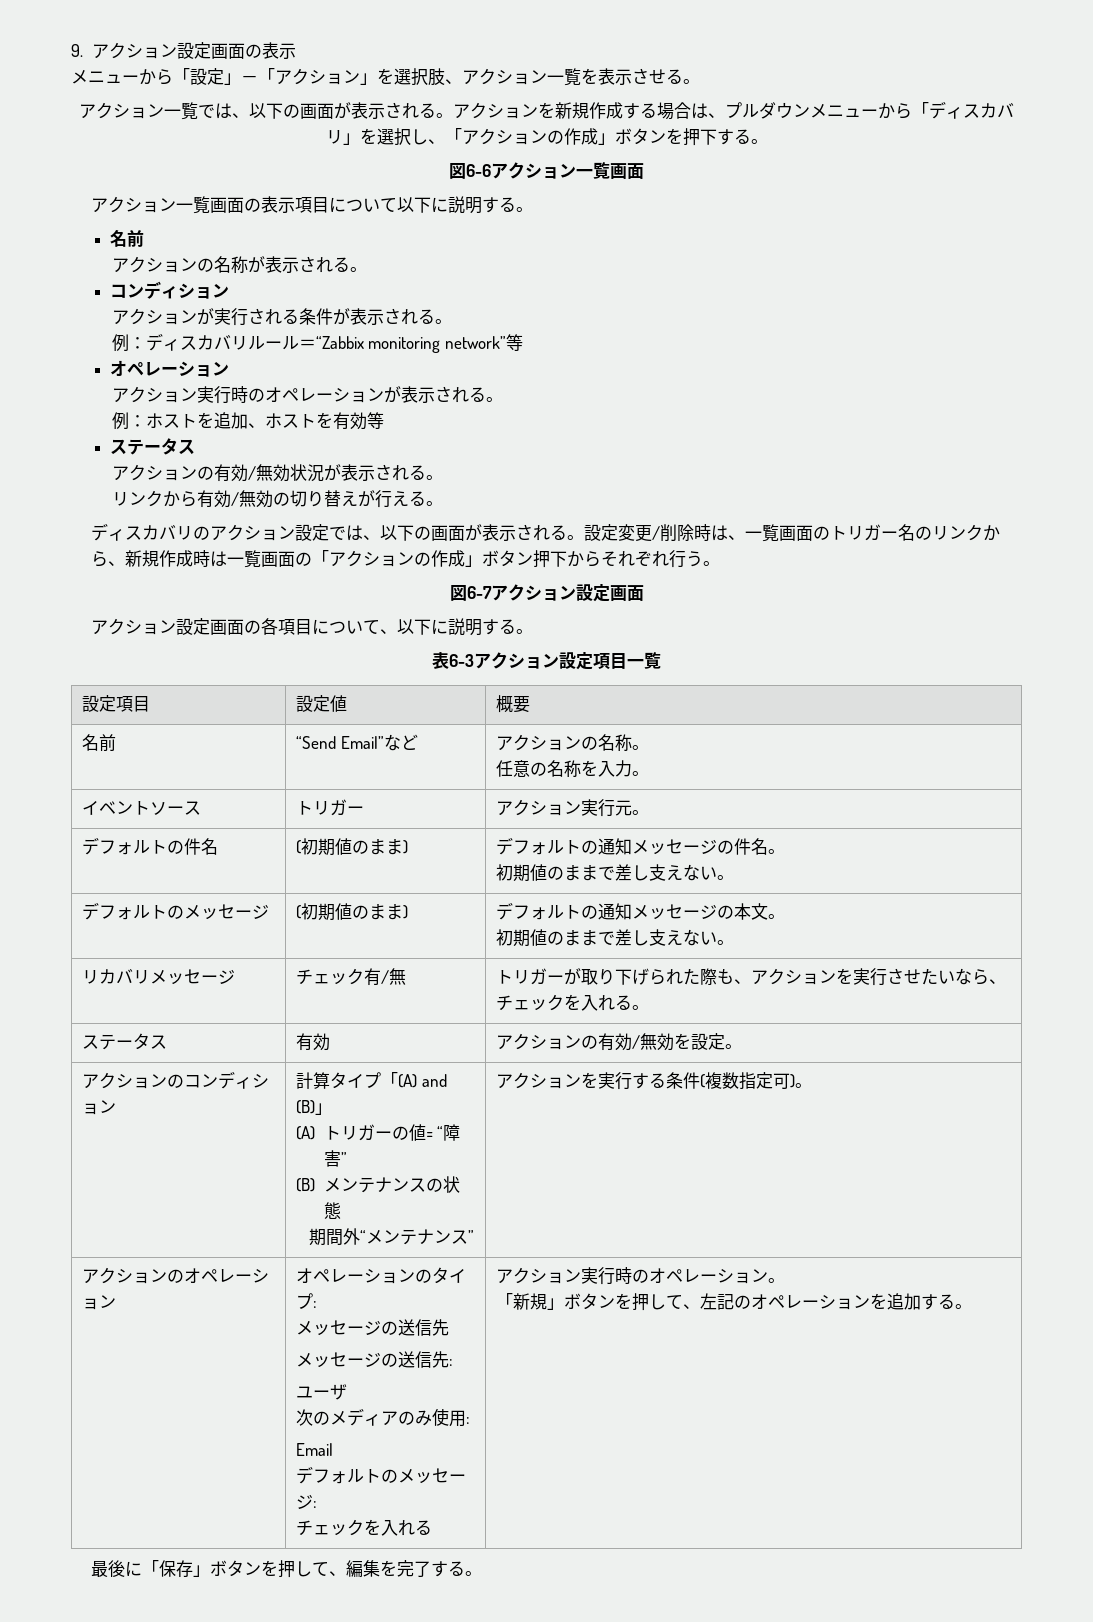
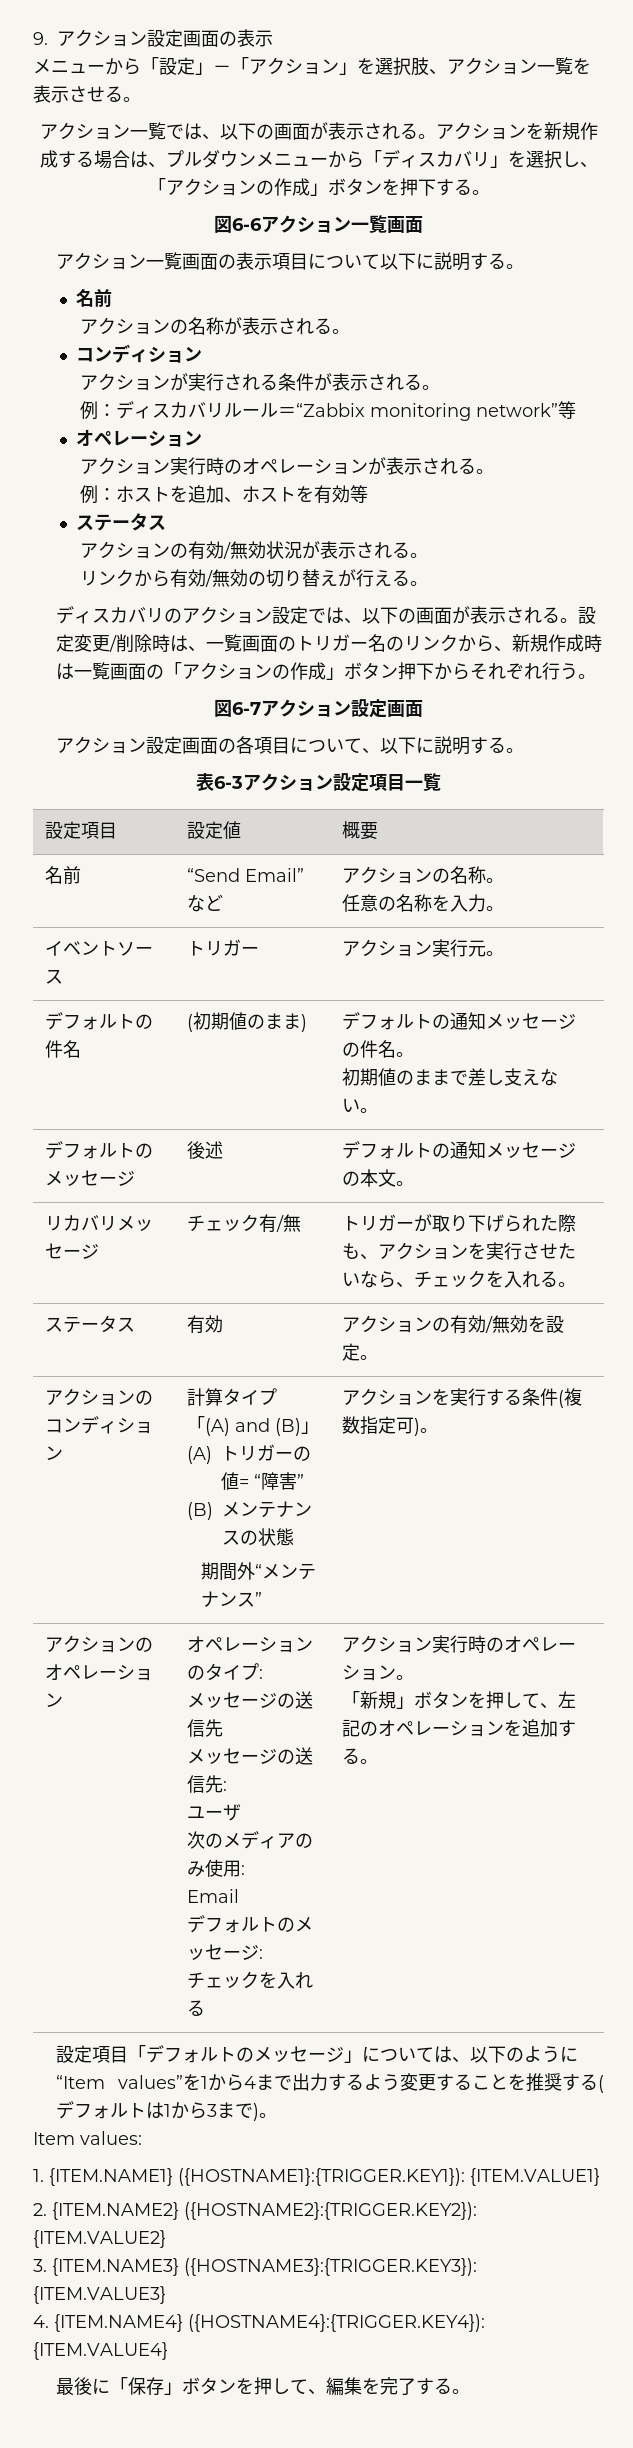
- デフォルトのメッセージ | (初期値のまま) | デフォルトの通知メッセージの本文。
- 初期値のままで差し支えない。
+ デフォルトのメッセージ | 後述 | デフォルトの通知メッセージの本文。
+ 設定項目「デフォルトのメッセージ」については、以下のように“Item values”を1から4まで出力するよう変更することを推奨する(デフォルトは1から3まで)。
+ Item values:
+ 1. {ITEM.NAME1} ({HOSTNAME1}:{TRIGGER.KEY1}): {ITEM.VALUE1}
+ 2. {ITEM.NAME2} ({HOSTNAME2}:{TRIGGER.KEY2}): {ITEM.VALUE2}
+ 3. {ITEM.NAME3} ({HOSTNAME3}:{TRIGGER.KEY3}): {ITEM.VALUE3}
+ 4. {ITEM.NAME4} ({HOSTNAME4}:{TRIGGER.KEY4}): {ITEM.VALUE4}

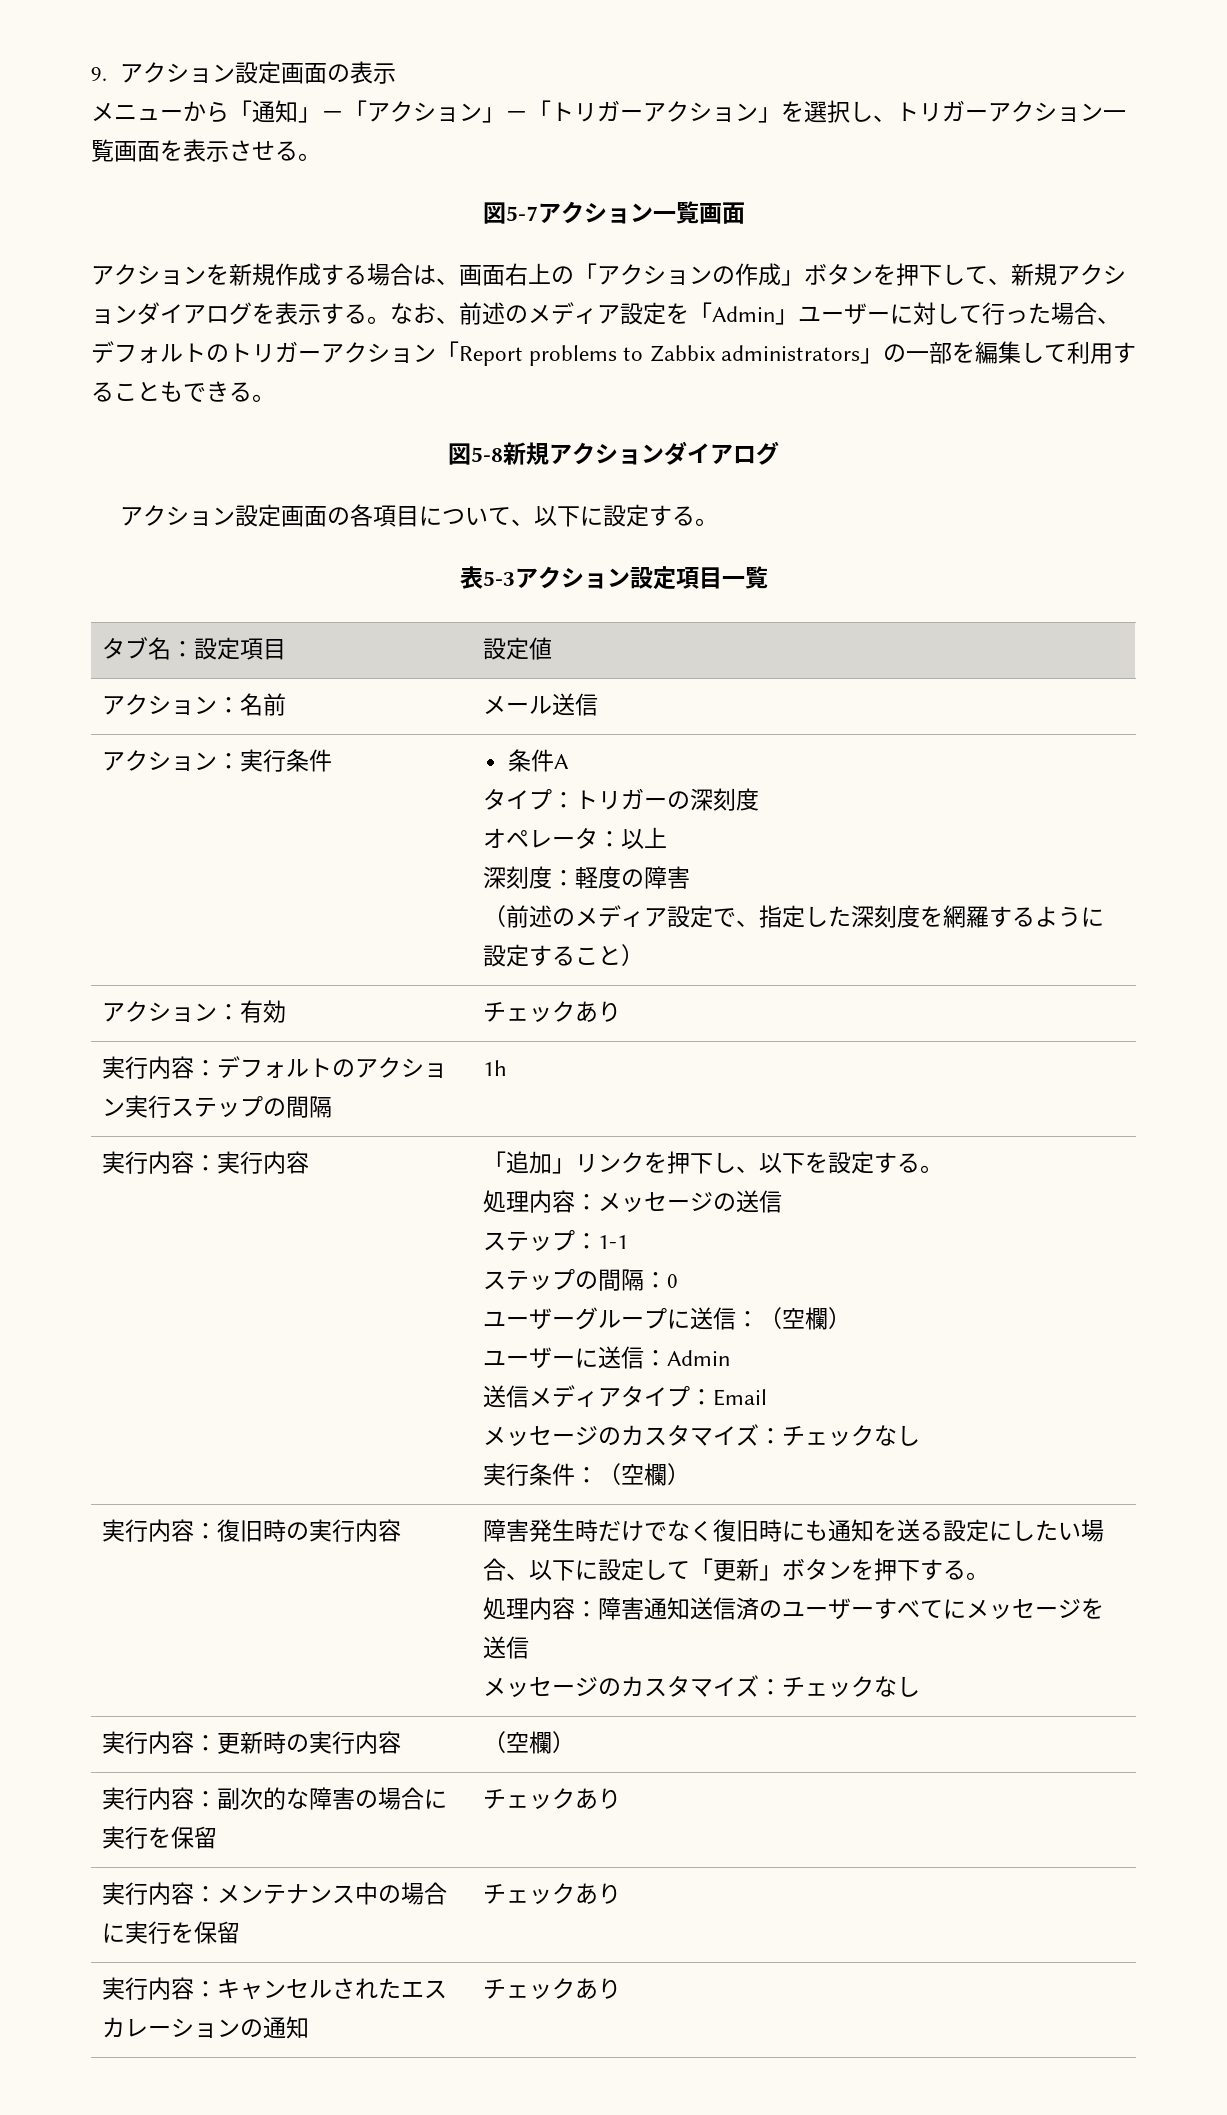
- メニューから「設定」－「アクション」を選択肢、アクション一覧を表示させる。
+ メニューから「通知」－「アクション」－「トリガーアクション」を選択し、トリガーアクション一覧画面を表示させる。
- アクション一覧では、以下の画面が表示される。アクションを新規作成する場合は、プルダウンメニューから「ディスカバリ」を選択し、「アクションの作成」ボタンを押下する。
- 図6-6アクション一覧画面
- アクション一覧画面の表示項目について以下に説明する。
- 名前
- アクションの名称が表示される。
- コンディション
- アクションが実行される条件が表示される。
- 例：ディスカバリルール＝“Zabbix monitoring network”等
- オペレーション
- アクション実行時のオペレーションが表示される。
- 例：ホストを追加、ホストを有効等
- ステータス
- アクションの有効/無効状況が表示される。
- リンクから有効/無効の切り替えが行える。
- ディスカバリのアクション設定では、以下の画面が表示される。設定変更/削除時は、一覧画面のトリガー名のリンクから、新規作成時は一覧画面の「アクションの作成」ボタン押下からそれぞれ行う。
- 図6-7アクション設定画面
+ 図5-7アクション一覧画面
+ アクションを新規作成する場合は、画面右上の「アクションの作成」ボタンを押下して、新規アクションダイアログを表示する。なお、前述のメディア設定を「Admin」ユーザーに対して行った場合、デフォルトのトリガーアクション「Report problems to Zabbix administrators」の一部を編集して利用することもできる。
+ 図5-8新規アクションダイアログ
- アクション設定画面の各項目について、以下に説明する。
+ アクション設定画面の各項目について、以下に設定する。
- 表6-3アクション設定項目一覧
+ 表5-3アクション設定項目一覧
- 設定項目 | 設定値 | 概要
- 名前 | “Send Email”など | アクションの名称。
- 任意の名称を入力。
- イベントソース | トリガー | アクション実行元。
- デフォルトの件名 | (初期値のまま) | デフォルトの通知メッセージの件名。
- 初期値のままで差し支えない。
- デフォルトのメッセージ | 後述 | デフォルトの通知メッセージの本文。
- リカバリメッセージ | チェック有/無 | トリガーが取り下げられた際も、アクションを実行させたいなら、チェックを入れる。
- ステータス | 有効 | アクションの有効/無効を設定。
- アクションのコンディション | 計算タイプ「(A) and (B)」
- (A)トリガーの値= “障害”
- (B)メンテナンスの状態
- 期間外“メンテナンス” | アクションを実行する条件(複数指定可)。
- アクションのオペレーション | オペレーションのタイプ:
- メッセージの送信先
- メッセージの送信先:
- ユーザ
- 次のメディアのみ使用:
- Email
- デフォルトのメッセージ:
- チェックを入れる | アクション実行時のオペレーション。
- 「新規」ボタンを押して、左記のオペレーションを追加する。
- 設定項目「デフォルトのメッセージ」については、以下のように“Item values”を1から4まで出力するよう変更することを推奨する(デフォルトは1から3まで)。
- Item values:
- 1. {ITEM.NAME1} ({HOSTNAME1}:{TRIGGER.KEY1}): {ITEM.VALUE1}
- 2. {ITEM.NAME2} ({HOSTNAME2}:{TRIGGER.KEY2}): {ITEM.VALUE2}
- 3. {ITEM.NAME3} ({HOSTNAME3}:{TRIGGER.KEY3}): {ITEM.VALUE3}
- 4. {ITEM.NAME4} ({HOSTNAME4}:{TRIGGER.KEY4}): {ITEM.VALUE4}
- 最後に「保存」ボタンを押して、編集を完了する。
+ タブ名：設定項目 | 設定値
+ アクション：名前 | メール送信
+ アクション：実行条件 | 条件A
+ タイプ：トリガーの深刻度
+ オペレータ：以上
+ 深刻度：軽度の障害
+ （前述のメディア設定で、指定した深刻度を網羅するように設定すること）
+ アクション：有効 | チェックあり
+ 実行内容：デフォルトのアクション実行ステップの間隔 | 1h
+ 実行内容：実行内容 | 「追加」リンクを押下し、以下を設定する。
+ 処理内容：メッセージの送信
+ ステップ：1-1
+ ステップの間隔：0
+ ユーザーグループに送信：（空欄）
+ ユーザーに送信：Admin
+ 送信メディアタイプ：Email
+ メッセージのカスタマイズ：チェックなし
+ 実行条件：（空欄）
+ 実行内容：復旧時の実行内容 | 障害発生時だけでなく復旧時にも通知を送る設定にしたい場合、以下に設定して「更新」ボタンを押下する。
+ 処理内容：障害通知送信済のユーザーすべてにメッセージを送信
+ メッセージのカスタマイズ：チェックなし
+ 実行内容：更新時の実行内容 | （空欄）
+ 実行内容：副次的な障害の場合に実行を保留 | チェックあり
+ 実行内容：メンテナンス中の場合に実行を保留 | チェックあり
+ 実行内容：キャンセルされたエスカレーションの通知 | チェックあり

